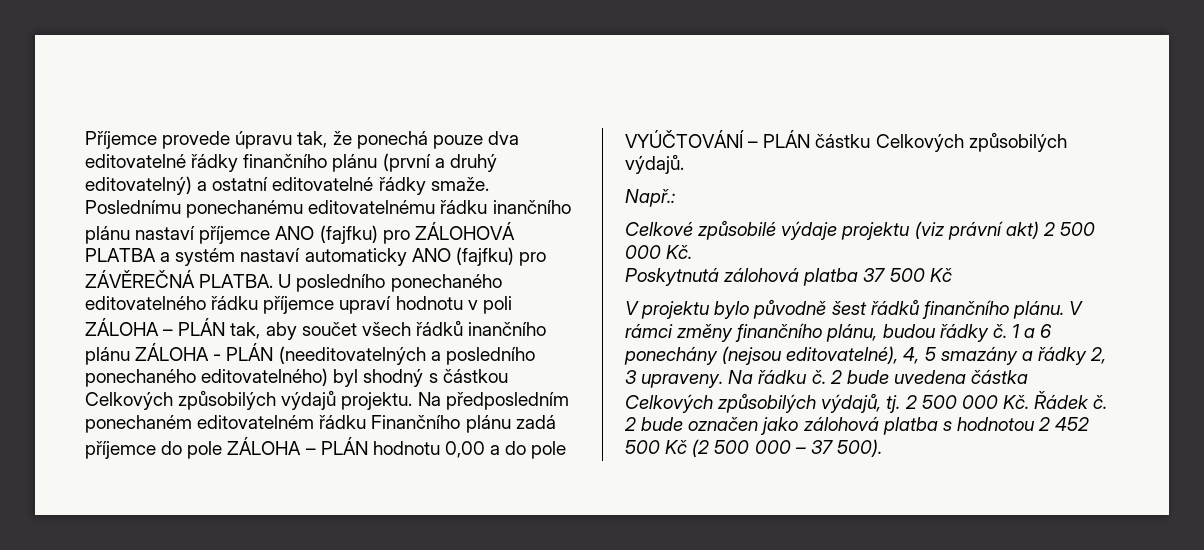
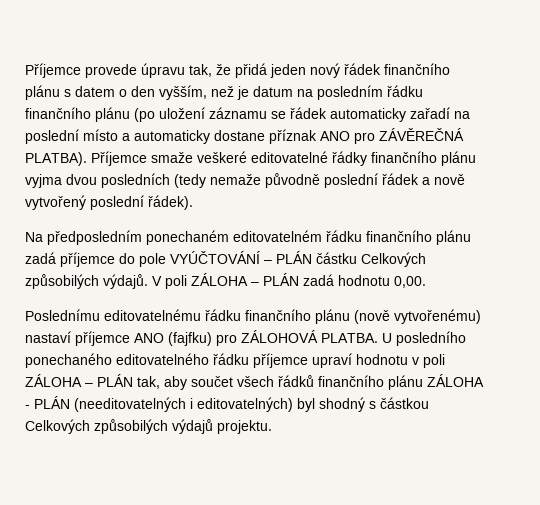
- Příjemce provede úpravu tak, že ponechá pouze dva editovatelné řádky finančního plánu (první a druhý editovatelný) a ostatní editovatelné řádky smaže. Poslednímu ponechanému editovatelnému řádku inančního plánu nastaví příjemce ANO (fajfku) pro ZÁLOHOVÁ PLATBA a systém nastaví automaticky ANO (fajfku) pro ZÁVĚREČNÁ PLATBA.
+ Příjemce provede úpravu tak, že přidá jeden nový řádek finančního plánu s datem o den vyšším, než je datum na posledním řádku finančního plánu (po uložení záznamu se řádek automaticky zařadí na poslední místo a automaticky dostane příznak ANO pro ZÁVĚREČNÁ PLATBA). Příjemce smaže veškeré editovatelné řádky finančního plánu vyjma dvou posledních (tedy nemaže původně poslední řádek a nově vytvořený poslední řádek).
+ Na předposledním ponechaném editovatelném řádku finančního plánu zadá příjemce do pole VYÚČTOVÁNÍ – PLÁN částku Celkových způsobilých výdajů. V poli ZÁLOHA – PLÁN zadá hodnotu 0,00.
+ Poslednímu editovatelnému řádku finančního plánu (nově vytvořenému) nastaví příjemce ANO (fajfku) pro ZÁLOHOVÁ PLATBA.
- U posledního ponechaného editovatelného řádku příjemce upraví hodnotu v poli ZÁLOHA – PLÁN tak, aby součet všech řádků inančního plánu ZÁLOHA - PLÁN (needitovatelných a posledního ponechaného editovatelného) byl shodný s částkou Celkových způsobilých výdajů projektu. Na předposledním ponechaném editovatelném řádku Finančního plánu zadá příjemce do pole ZÁLOHA – PLÁN hodnotu 0,00 a do pole VYÚČTOVÁNÍ – PLÁN částku Celkových způsobilých výdajů.
- Např.:
- Celkové způsobilé výdaje projektu (viz právní akt) 2 500 000 Kč.
- Poskytnutá zálohová platba 37 500 Kč
- V projektu bylo původně šest řádků finančního plánu. V rámci změny finančního plánu, budou řádky č. 1 a 6 ponechány (nejsou editovatelné), 4, 5 smazány a řádky 2, 3 upraveny. Na řádku č. 2 bude uvedena částka Celkových způsobilých výdajů, tj. 2 500 000 Kč. Řádek č. 2 bude označen jako zálohová platba s hodnotou 2 452 500 Kč (2 500 000 – 37 500).
+ U posledního ponechaného editovatelného řádku příjemce upraví hodnotu v poli ZÁLOHA – PLÁN tak, aby součet všech řádků finančního plánu ZÁLOHA - PLÁN (needitovatelných i editovatelných) byl shodný s částkou Celkových způsobilých výdajů projektu.

